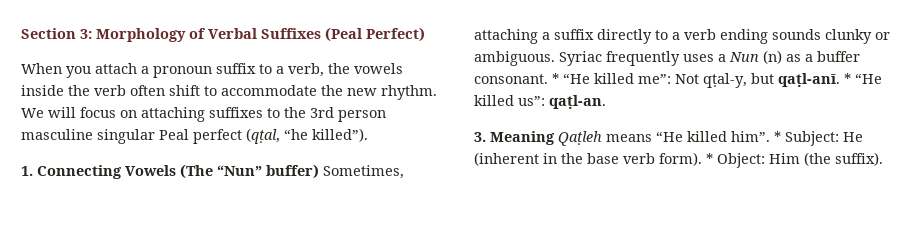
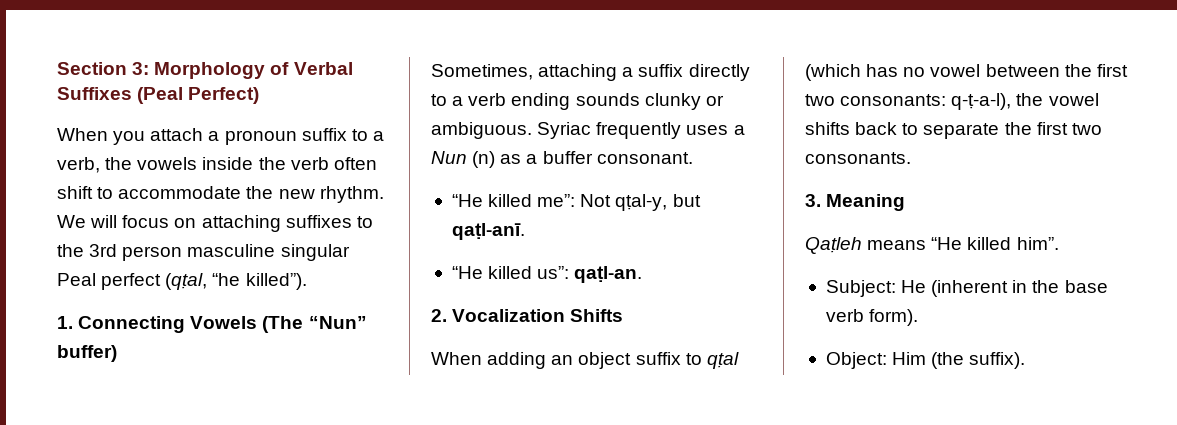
- 1. Connecting Vowels (The “Nun” buffer) Sometimes, attaching a suffix directly to a verb ending sounds clunky or ambiguous.
+ 1. Connecting Vowels (The “Nun” buffer)
+ Sometimes, attaching a suffix directly to a verb ending sounds clunky or ambiguous.
- Syriac frequently uses a Nun (n) as a buffer consonant. * “He killed me”: Not qṭal-y, but qaṭl-anī. * “He killed us”: qaṭl-an.
+ Syriac frequently uses a Nun (n) as a buffer consonant.
+ “He killed me”: Not qṭal-y, but qaṭl-anī.
+ “He killed us”: qaṭl-an.
+ 2. Vocalization Shifts
+ When adding an object suffix to qṭal (which has no vowel between the first two consonants: q-ṭ-a-l), the vowel shifts back to separate the first two consonants.
- 3. Meaning Qaṭleh means “He killed him”. * Subject: He (inherent in the base verb form). * Object: Him (the suffix).
+ 3. Meaning
+ Qaṭleh means “He killed him”.
+ Subject: He (inherent in the base verb form).
+ Object: Him (the suffix).

